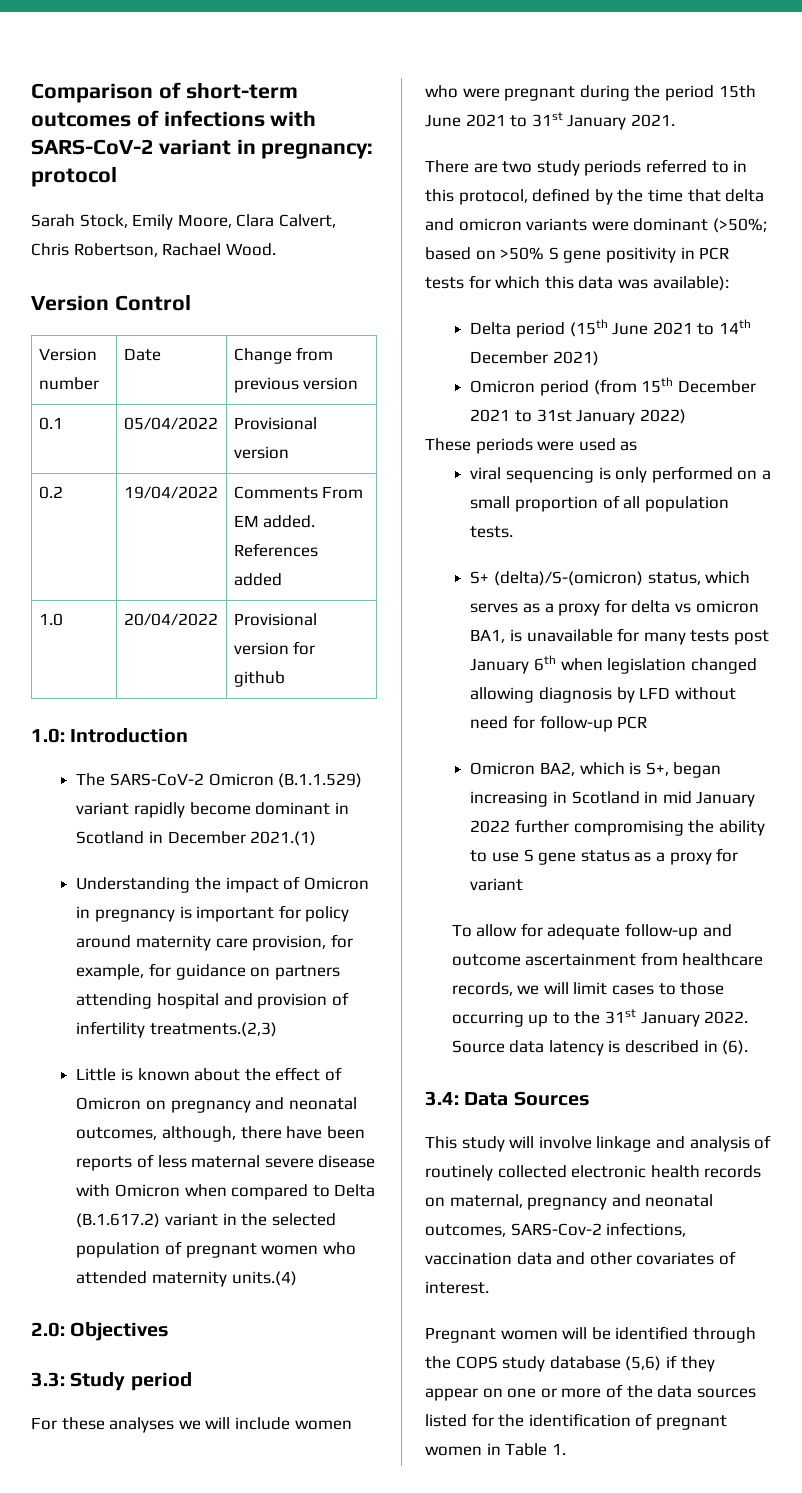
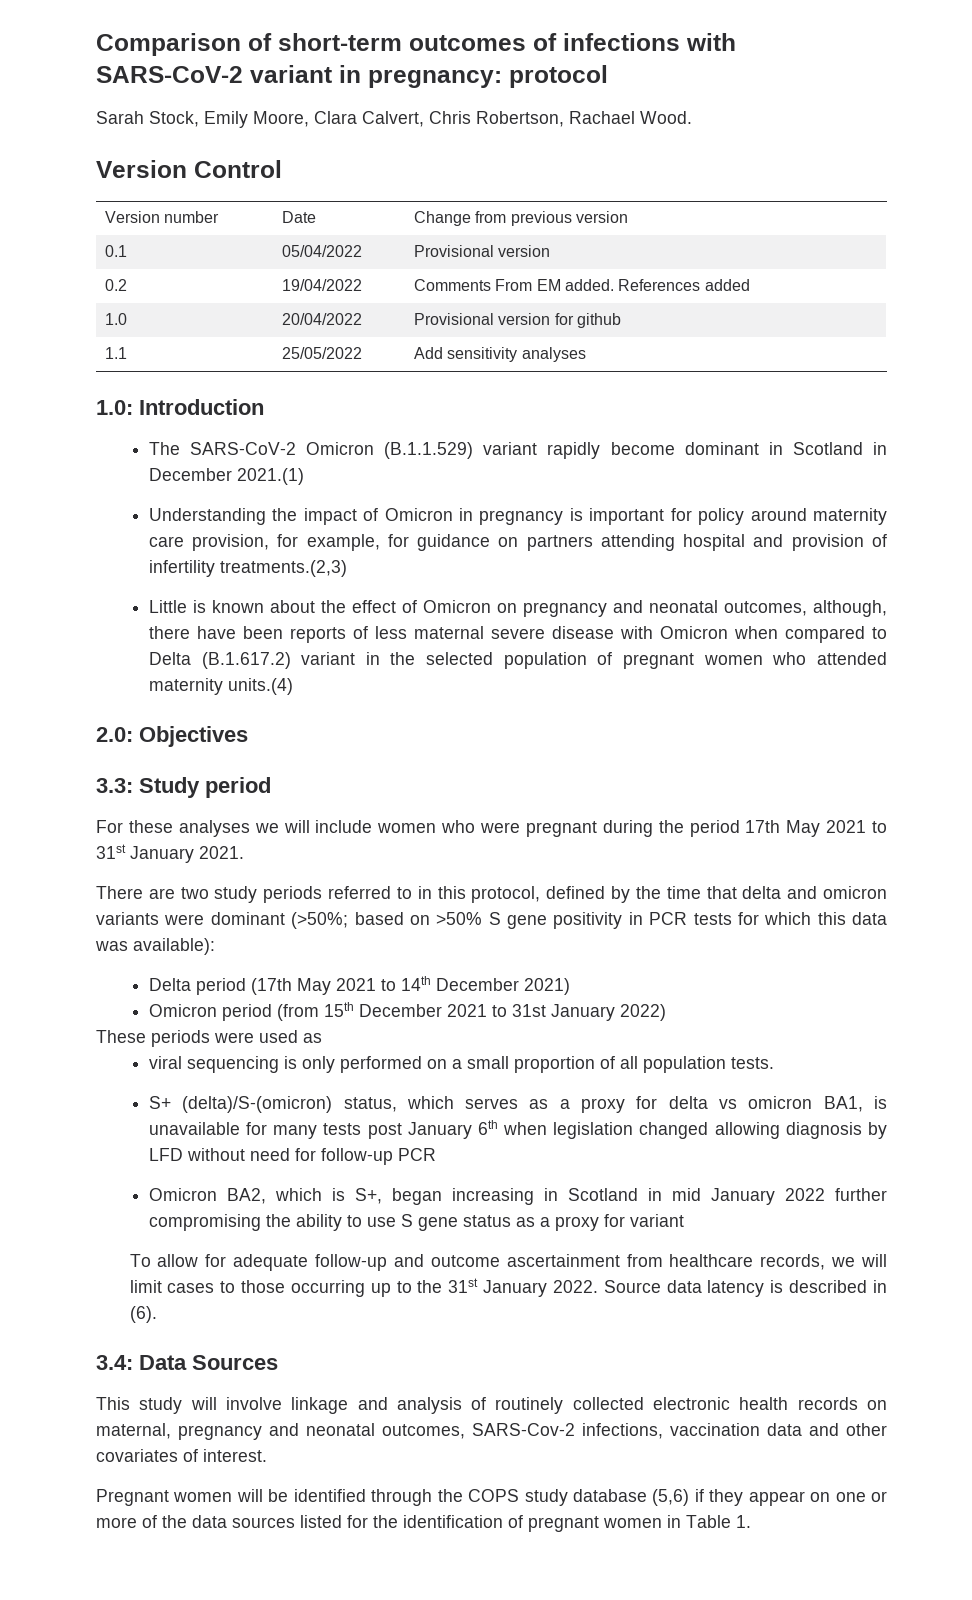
+ 1.1 | 25/05/2022 | Add sensitivity analyses
- For these analyses we will include women who were pregnant during the period 15th June 2021 to 31st January 2021.
+ For these analyses we will include women who were pregnant during the period 17th May 2021 to 31st January 2021.
- Delta period (15th June 2021 to 14th December 2021)
+ Delta period (17th May 2021 to 14th December 2021)

